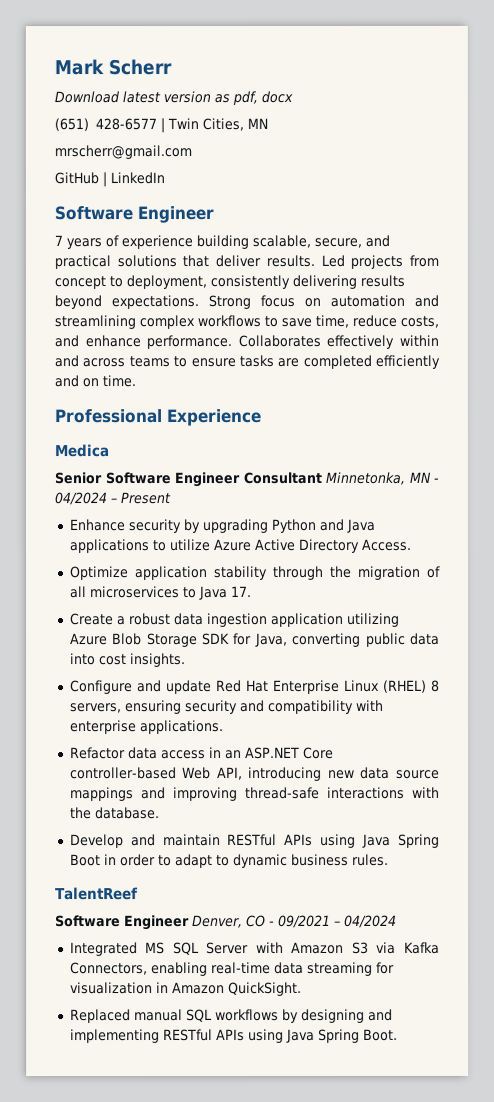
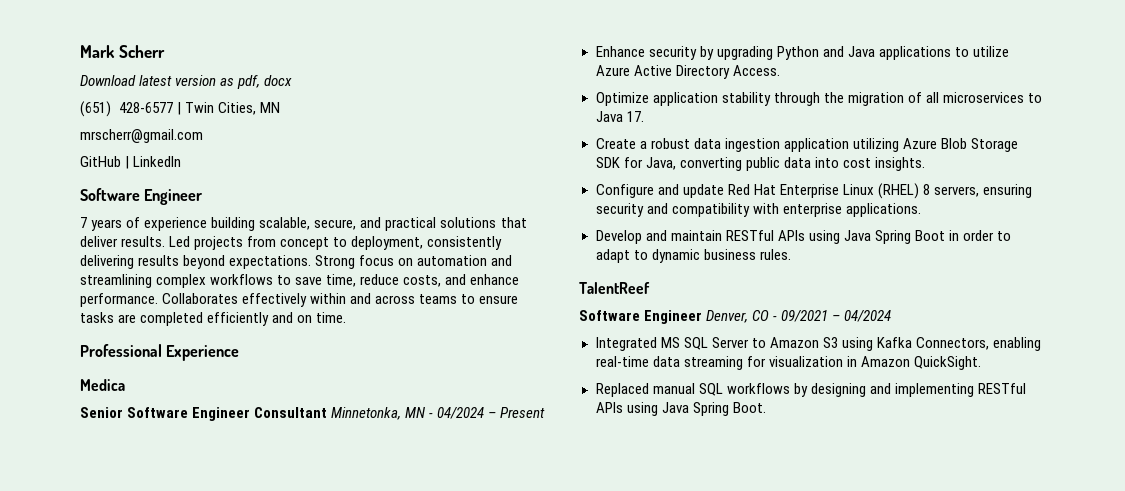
- Refactor data access in an ASP.NET Core controller-based Web API, introducing new data source mappings and improving thread-safe interactions with the database.
- Integrated MS SQL Server with Amazon S3 via Kafka Connectors, enabling real-time data streaming for visualization in Amazon QuickSight.
+ Integrated MS SQL Server to Amazon S3 using Kafka Connectors, enabling real-time data streaming for visualization in Amazon QuickSight.

